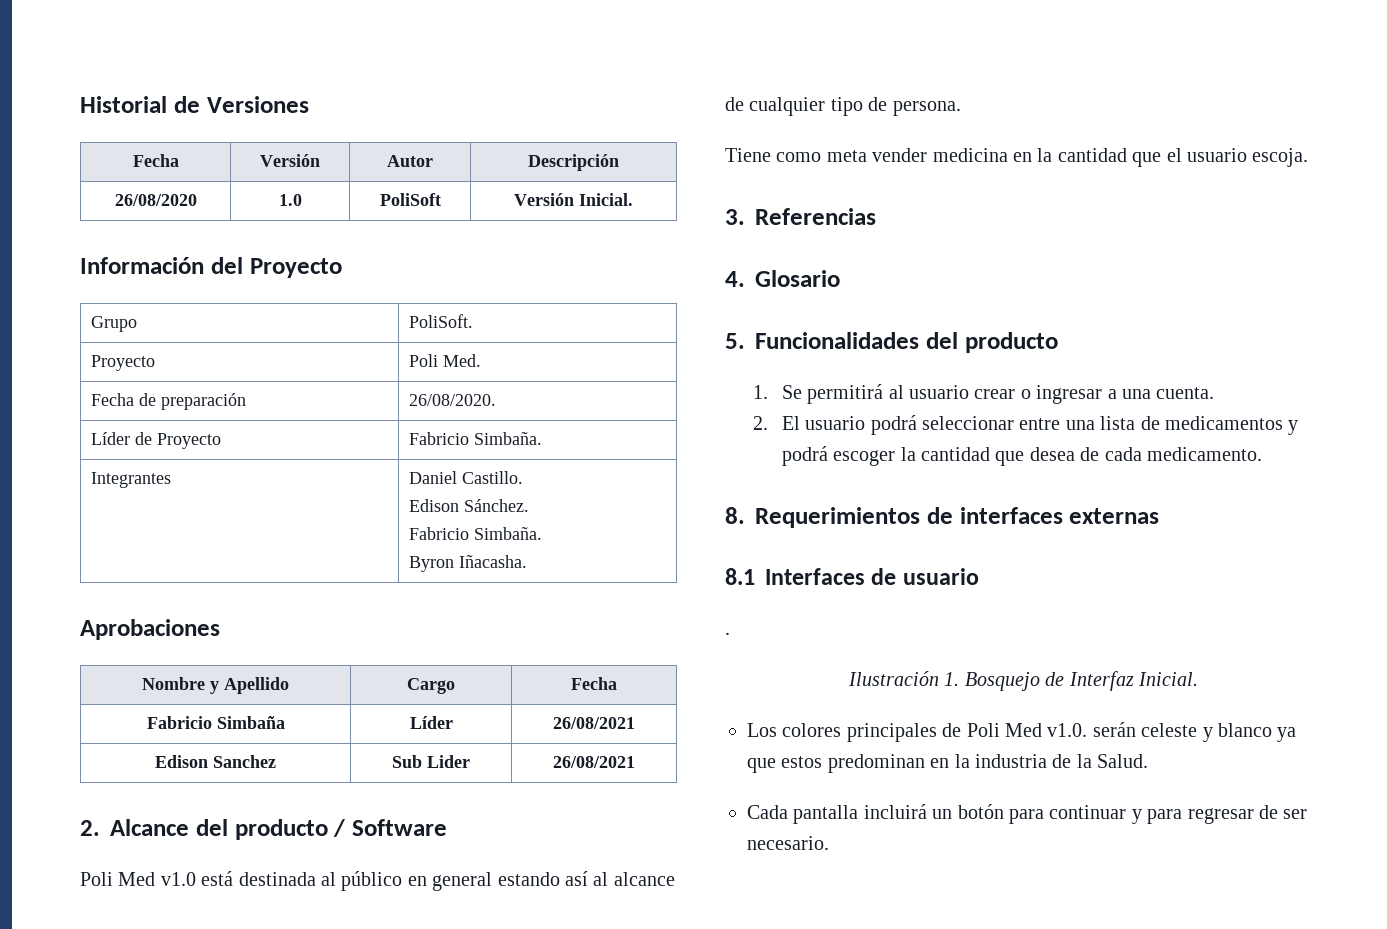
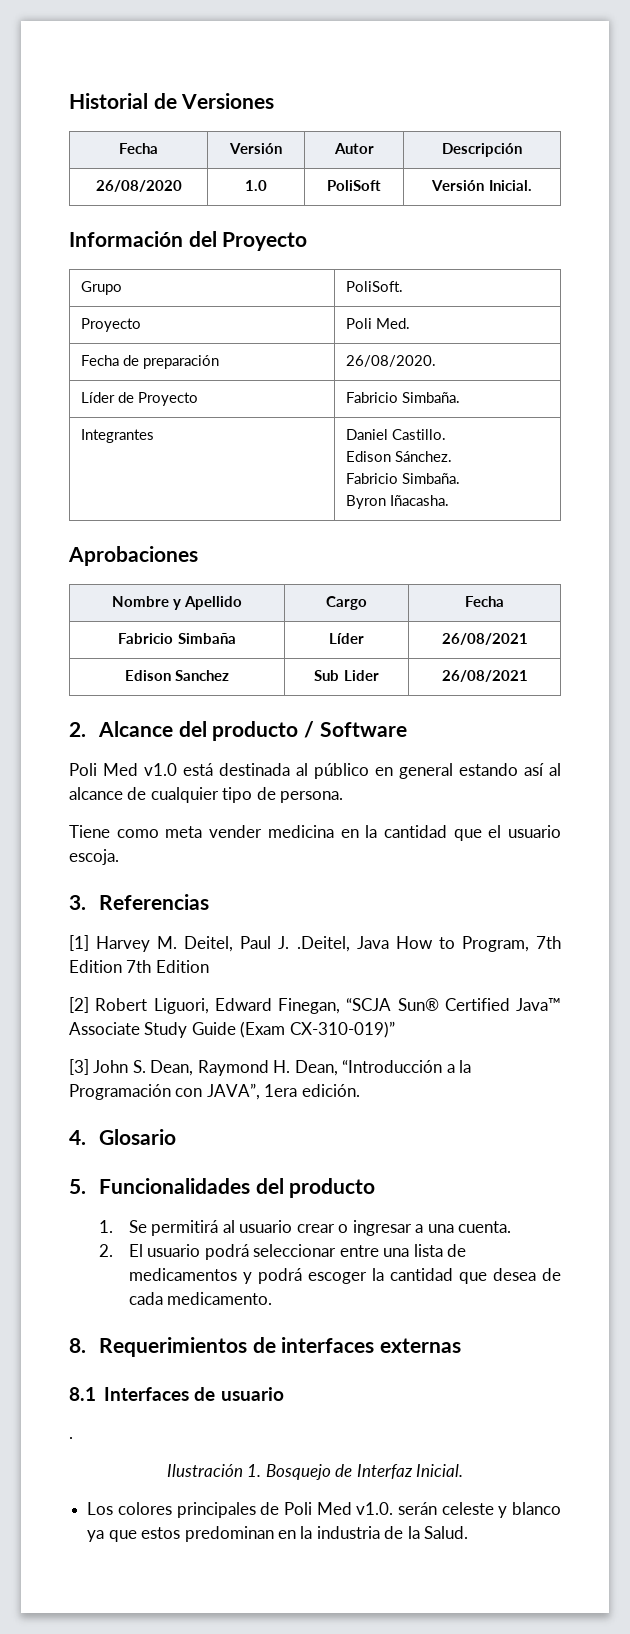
+ [1] Harvey M. Deitel, Paul J. .Deitel, Java How to Program, 7th Edition 7th Edition
+ [2] Robert Liguori, Edward Finegan, “SCJA Sun® Certified Java™ Associate Study Guide (Exam CX-310-019)”
+ [3] John S. Dean, Raymond H. Dean, “Introducción a la Programación con JAVA”, 1era edición.
- Cada pantalla incluirá un botón para continuar y para regresar de ser necesario.

